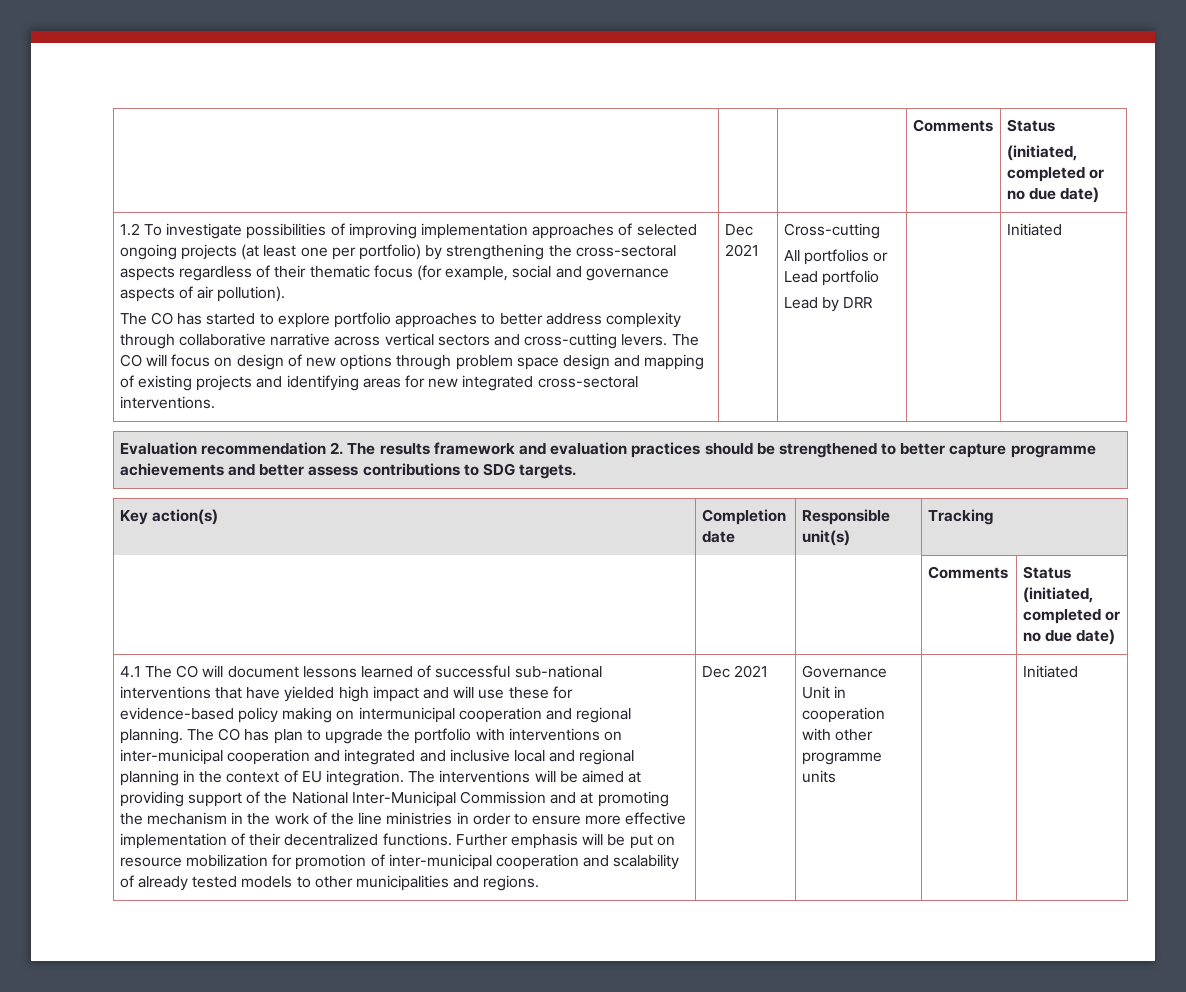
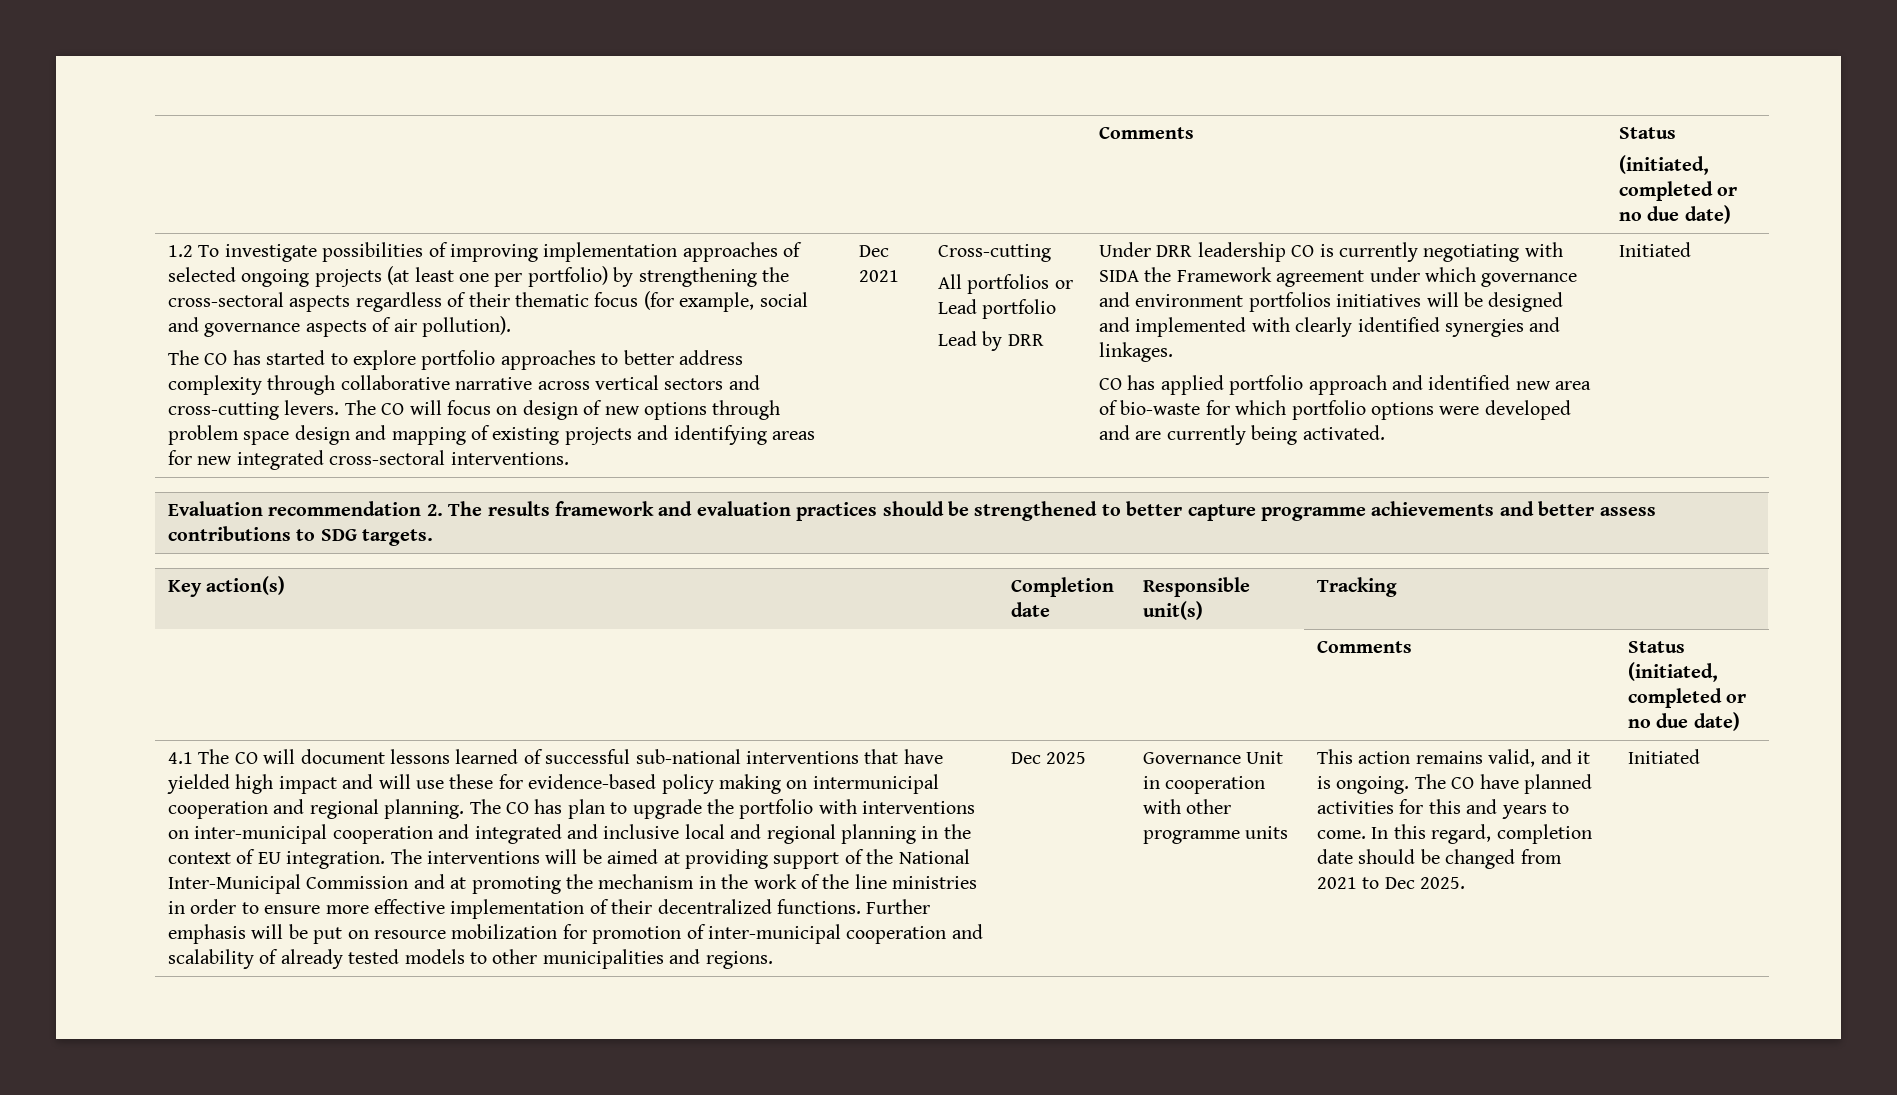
+ Under DRR leadership CO is currently negotiating with SIDA the Framework agreement under which governance and environment portfolios initiatives will be designed and implemented with clearly identified synergies and linkages.
+ CO has applied portfolio approach and identified new area of bio-waste for which portfolio options were developed and are currently being activated.
- Further emphasis will be put on resource mobilization for promotion of inter-municipal cooperation and scalability of already tested models to other municipalities and regions. | Dec 2021
+ Further emphasis will be put on resource mobilization for promotion of inter-municipal cooperation and scalability of already tested models to other municipalities and regions. | Dec 2025
+ This action remains valid, and it is ongoing. The CO have planned activities for this and years to come. In this regard, completion date should be changed from 2021 to Dec 2025.

